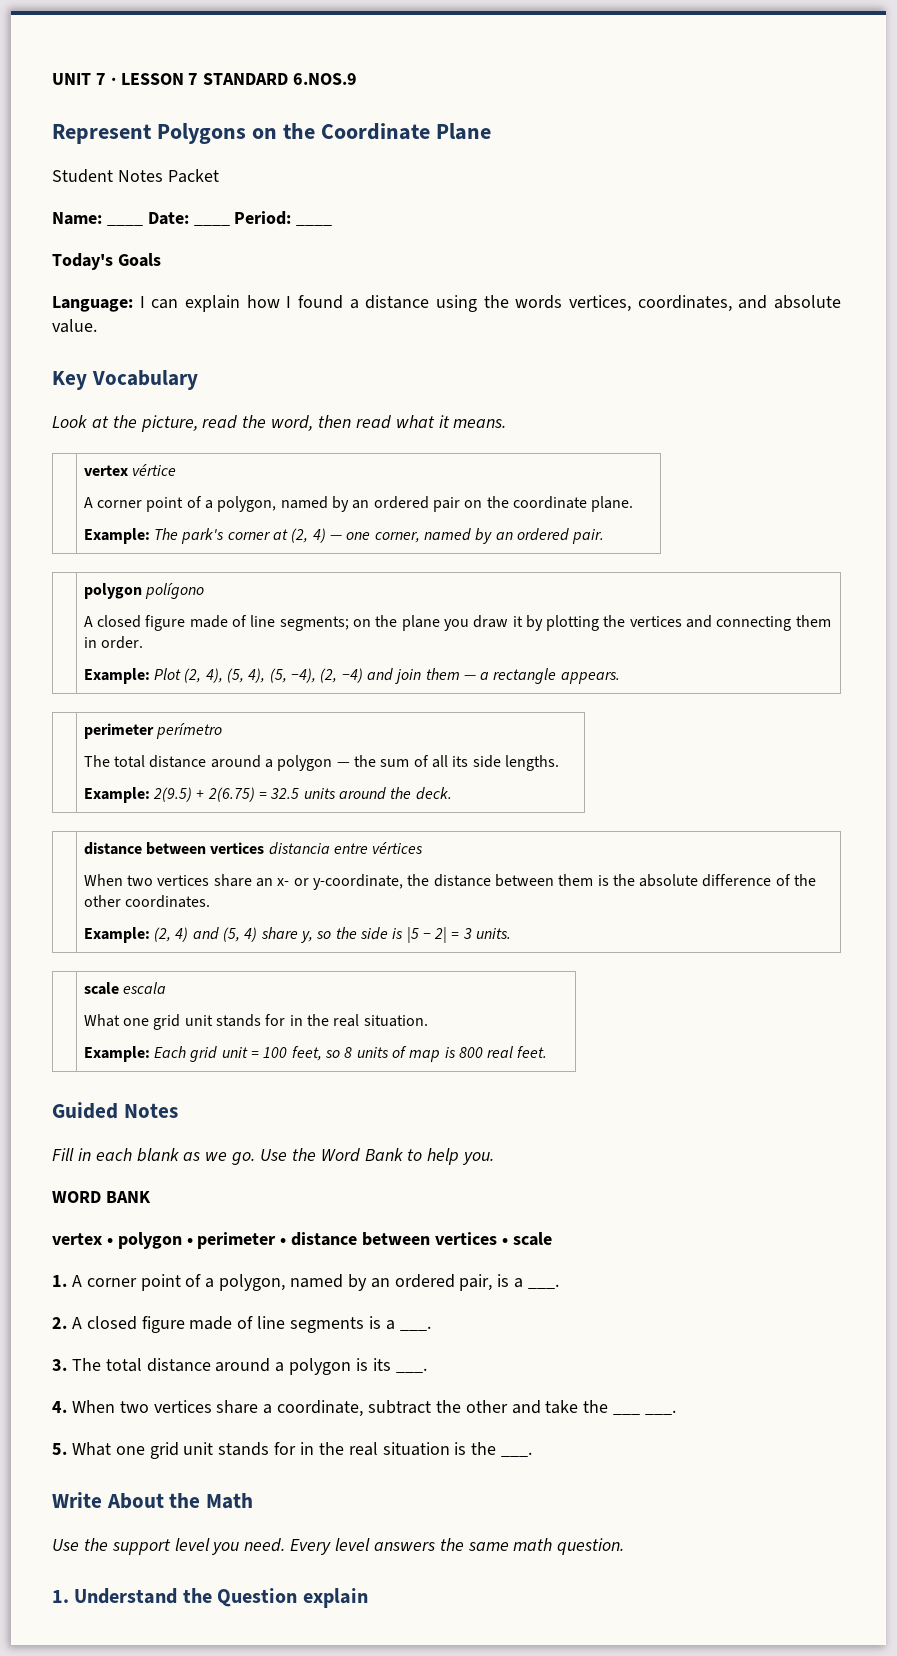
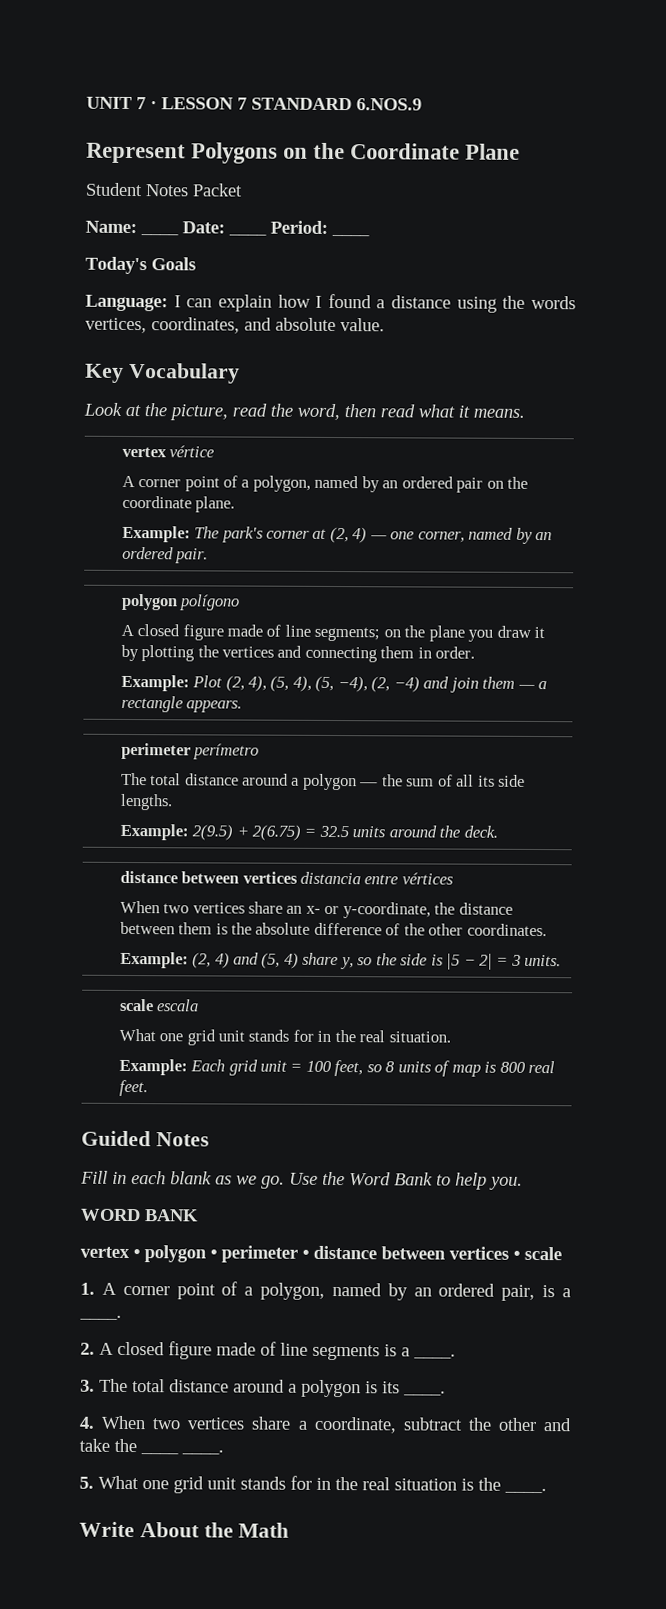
- 1. A corner point of a polygon, named by an ordered pair, is a ___.
+ 1. A corner point of a polygon, named by an ordered pair, is a ____.
- 2. A closed figure made of line segments is a ___.
+ 2. A closed figure made of line segments is a ____.
- 3. The total distance around a polygon is its ___.
+ 3. The total distance around a polygon is its ____.
- 4. When two vertices share a coordinate, subtract the other and take the ___ ___.
+ 4. When two vertices share a coordinate, subtract the other and take the ____ ____.
- 5. What one grid unit stands for in the real situation is the ___.
+ 5. What one grid unit stands for in the real situation is the ____.
- Use the support level you need. Every level answers the same math question.
- 1. Understand the Question explain

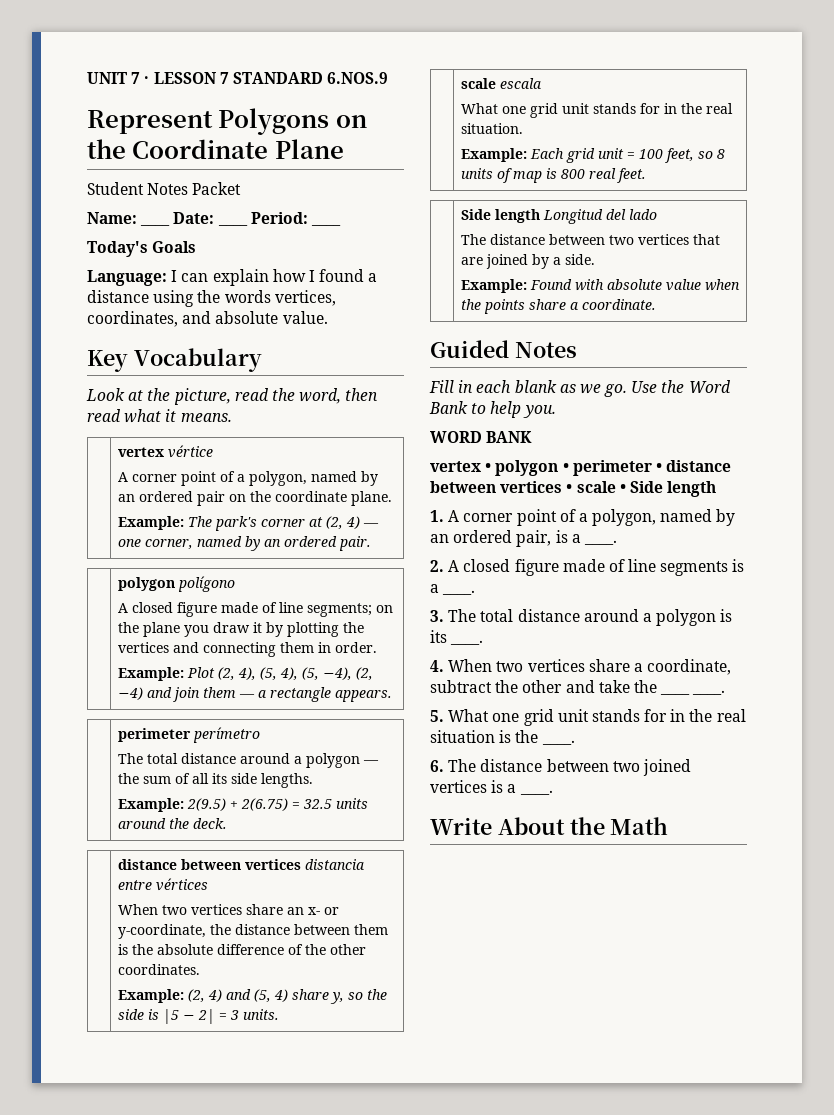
+ | Side length Longitud del lado
+ The distance between two vertices that are joined by a side.
+ Example: Found with absolute value when the points share a coordinate.
- vertex • polygon • perimeter • distance between vertices • scale
+ vertex • polygon • perimeter • distance between vertices • scale • Side length
+ 6. The distance between two joined vertices is a ____.

